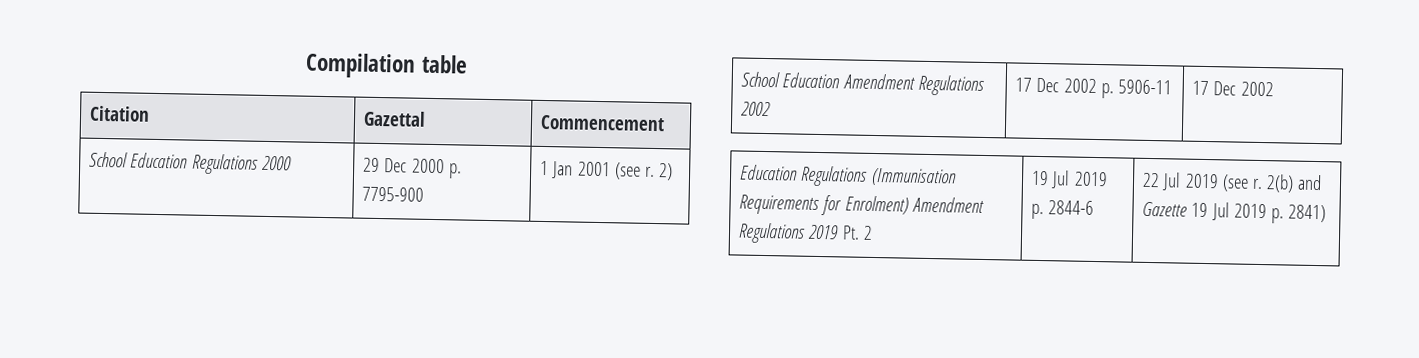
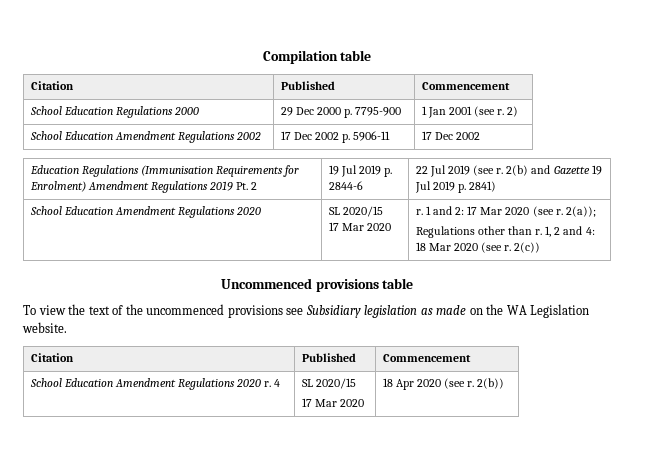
  Compilation table
- Citation | Gazettal | Commencement
+ Citation | Published | Commencement
+ School Education Amendment Regulations 2020 | SL 2020/15
+ 17 Mar 2020 | r. 1 and 2: 17 Mar 2020 (see r. 2(a));
+ Regulations other than r. 1, 2 and 4: 18 Mar 2020 (see r. 2(c))
+ Uncommenced provisions table
+ To view the text of the uncommenced provisions see Subsidiary legislation as made on the WA Legislation website.
+ Citation | Published | Commencement
+ School Education Amendment Regulations 2020 r. 4 | SL 2020/15
+ 17 Mar 2020 | 18 Apr 2020 (see r. 2(b))

